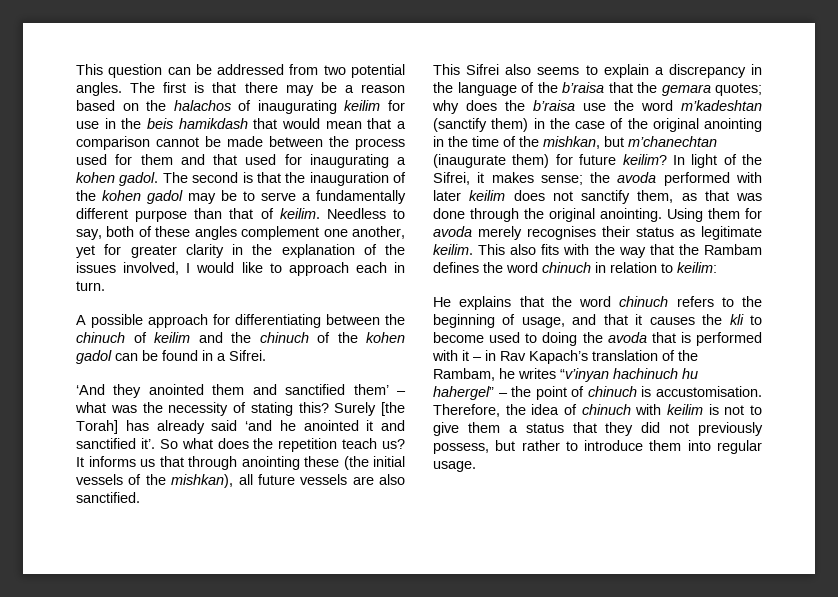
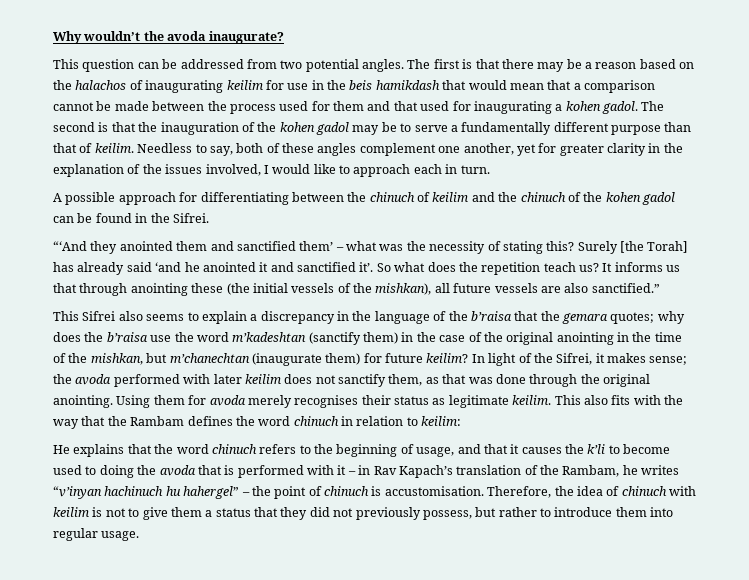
+ Why wouldn’t the avoda inaugurate?
- A possible approach for differentiating between the chinuch of keilim and the chinuch of the kohen gadol can be found in a Sifrei.
+ A possible approach for differentiating between the chinuch of keilim and the chinuch of the kohen gadol can be found in the Sifrei.
- ‘And they anointed them and sanctified them’ – what was the necessity of stating this?
+ “‘And they anointed them and sanctified them’ – what was the necessity of stating this?
- It informs us that through anointing these (the initial vessels of the mishkan), all future vessels are also sanctified.
+ It informs us that through anointing these (the initial vessels of the mishkan), all future vessels are also sanctified.”
- He explains that the word chinuch refers to the beginning of usage, and that it causes the kli to become used to doing the avoda that is performed with it – in Rav Kapach’s translation of the Rambam, he writes “v’inyan hachinuch hu hahergel” – the point of chinuch is accustomisation.
+ He explains that the word chinuch refers to the beginning of usage, and that it causes the k’li to become used to doing the avoda that is performed with it – in Rav Kapach’s translation of the Rambam, he writes “v’inyan hachinuch hu hahergel” – the point of chinuch is accustomisation.

